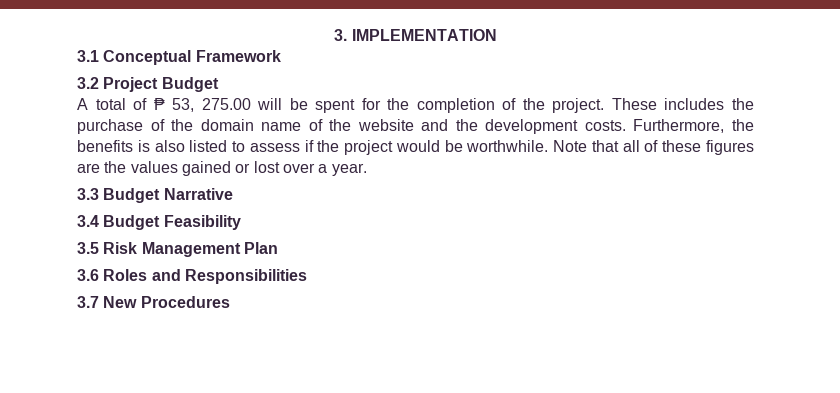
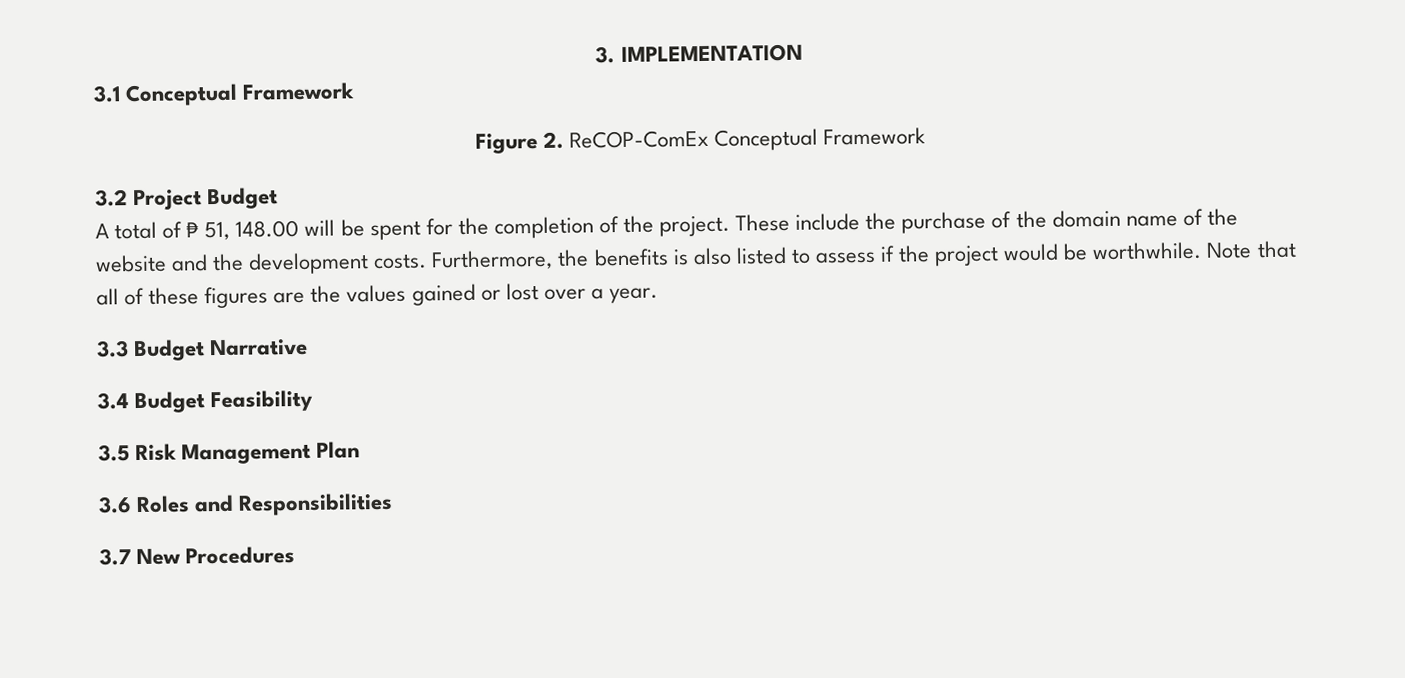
+ Figure 2. ReCOP-ComEx Conceptual Framework
- A total of ₱ 53, 275.00 will be spent for the completion of the project.
+ A total of ₱ 51, 148.00 will be spent for the completion of the project.
- These includes the purchase of the domain name of the website and the development costs.
+ These include the purchase of the domain name of the website and the development costs.

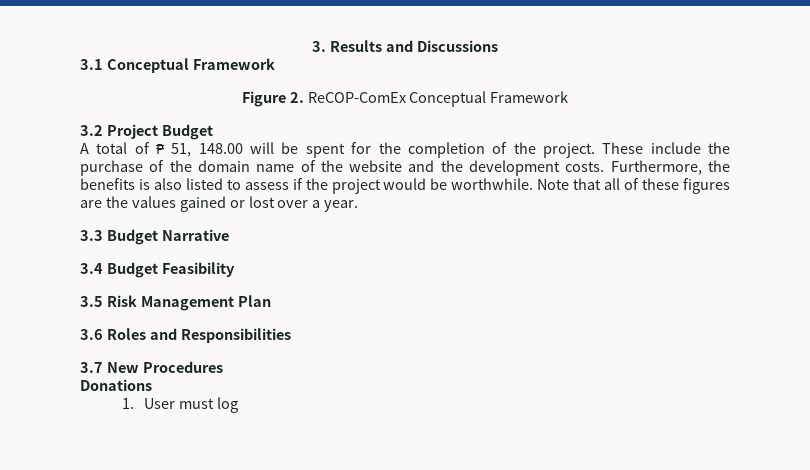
- 3. IMPLEMENTATION
+ 3. Results and Discussions
+ Donations
+ 1. User must log

